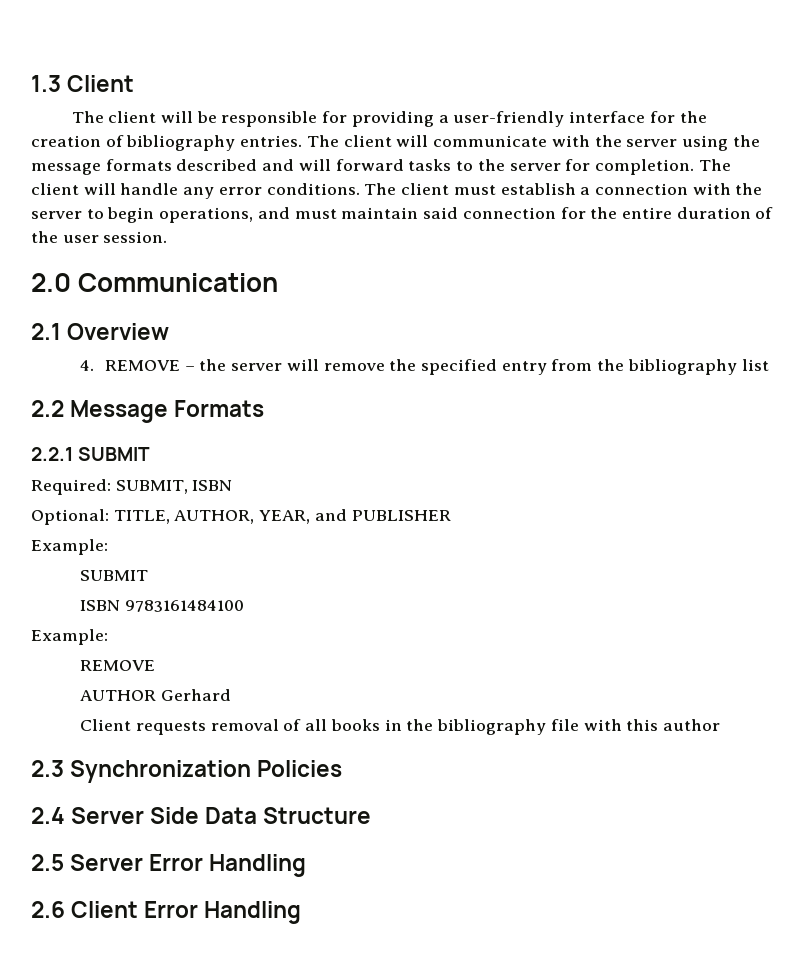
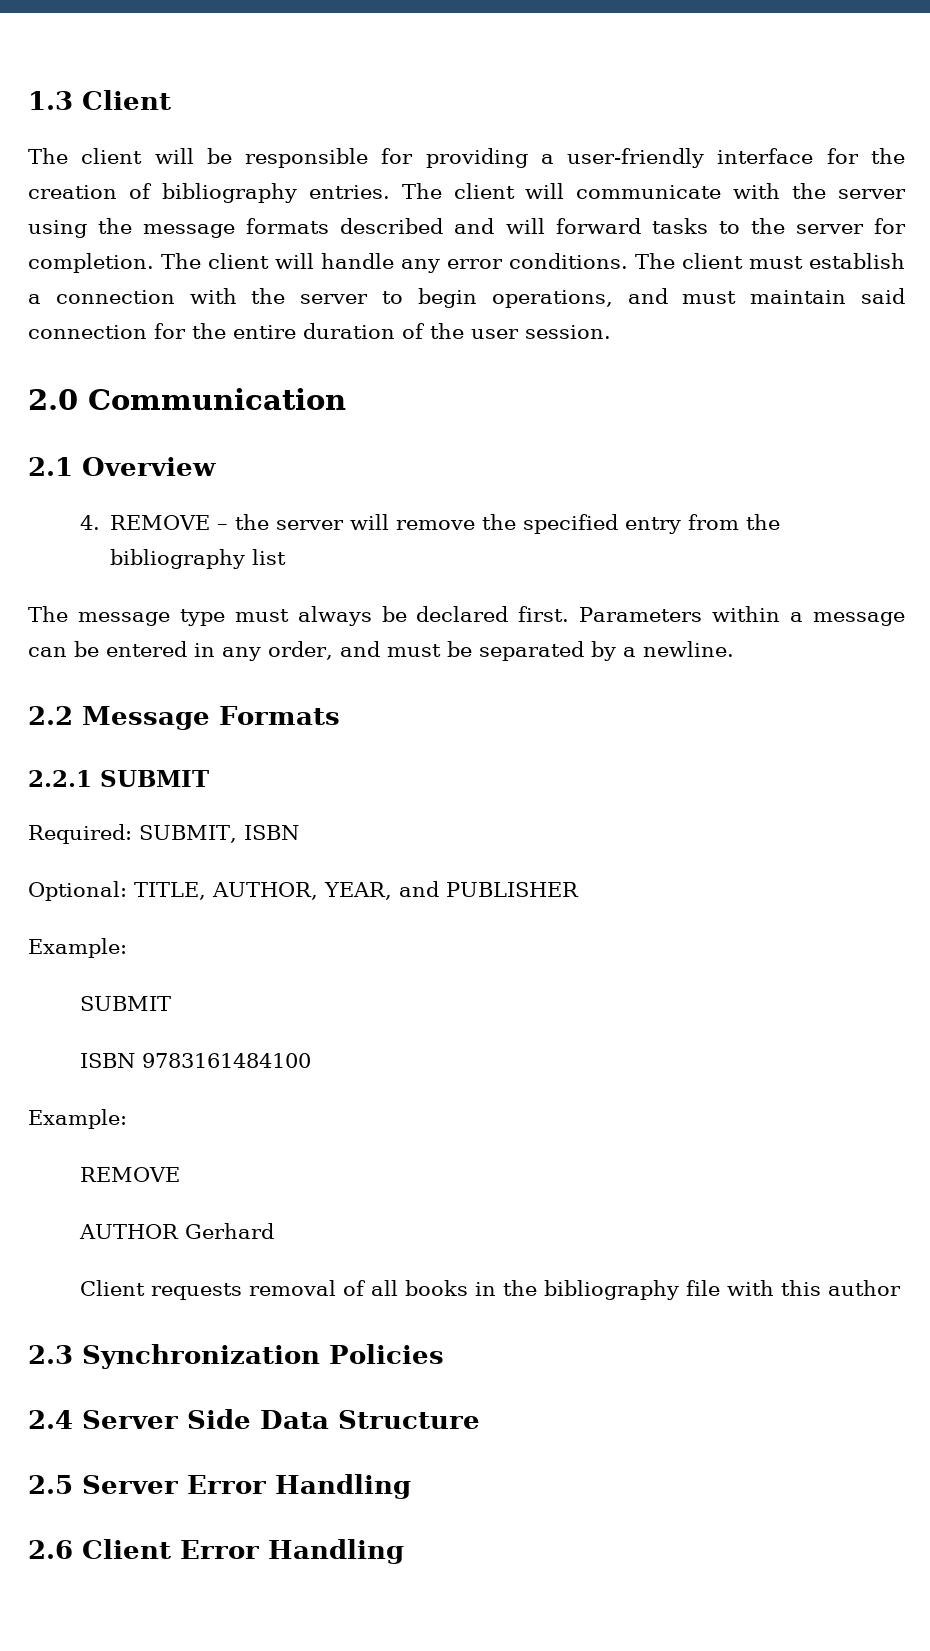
+ The message type must always be declared first. Parameters within a message can be entered in any order, and must be separated by a newline.

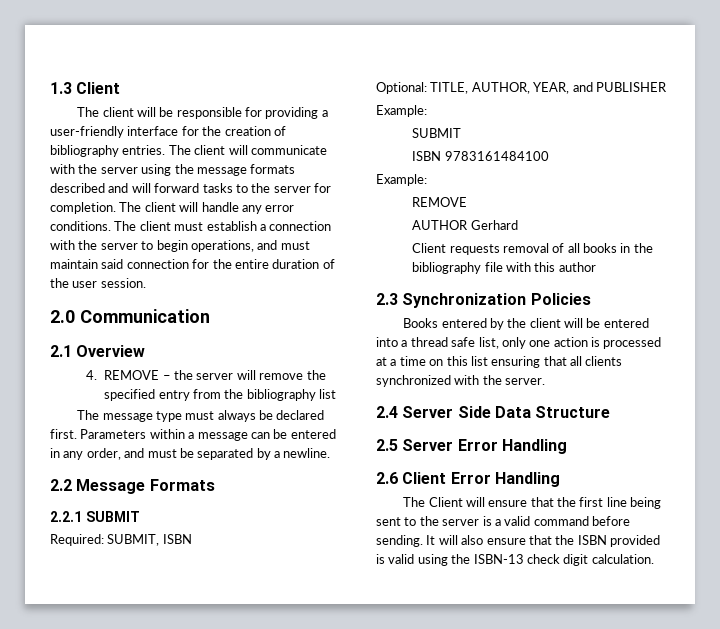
+ Books entered by the client will be entered into a thread safe list, only one action is processed at a time on this list ensuring that all clients synchronized with the server.
+ The Client will ensure that the first line being sent to the server is a valid command before sending. It will also ensure that the ISBN provided is valid using the ISBN-13 check digit calculation.

